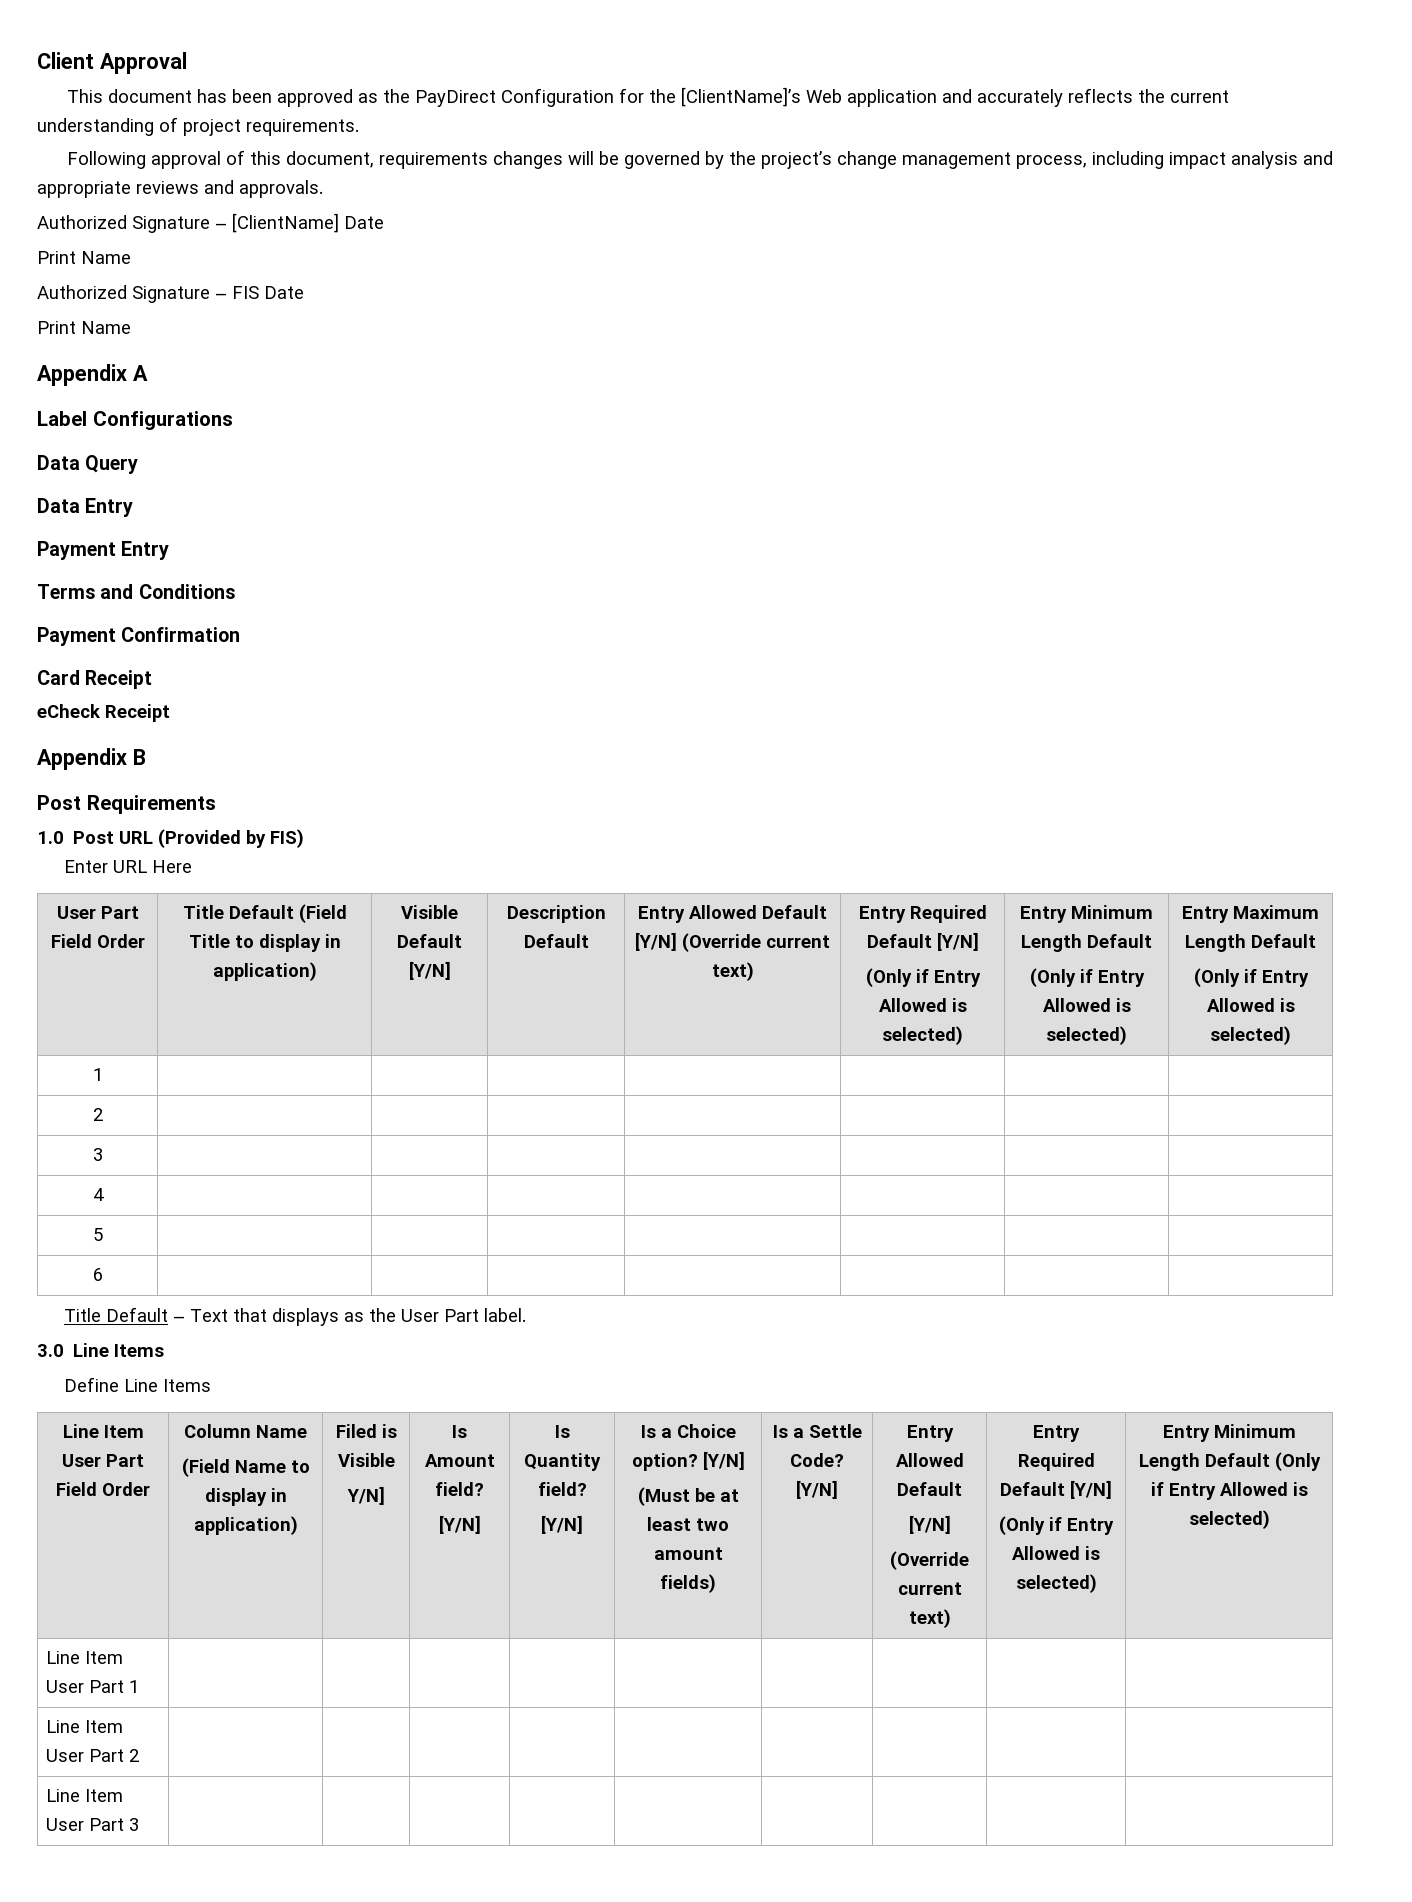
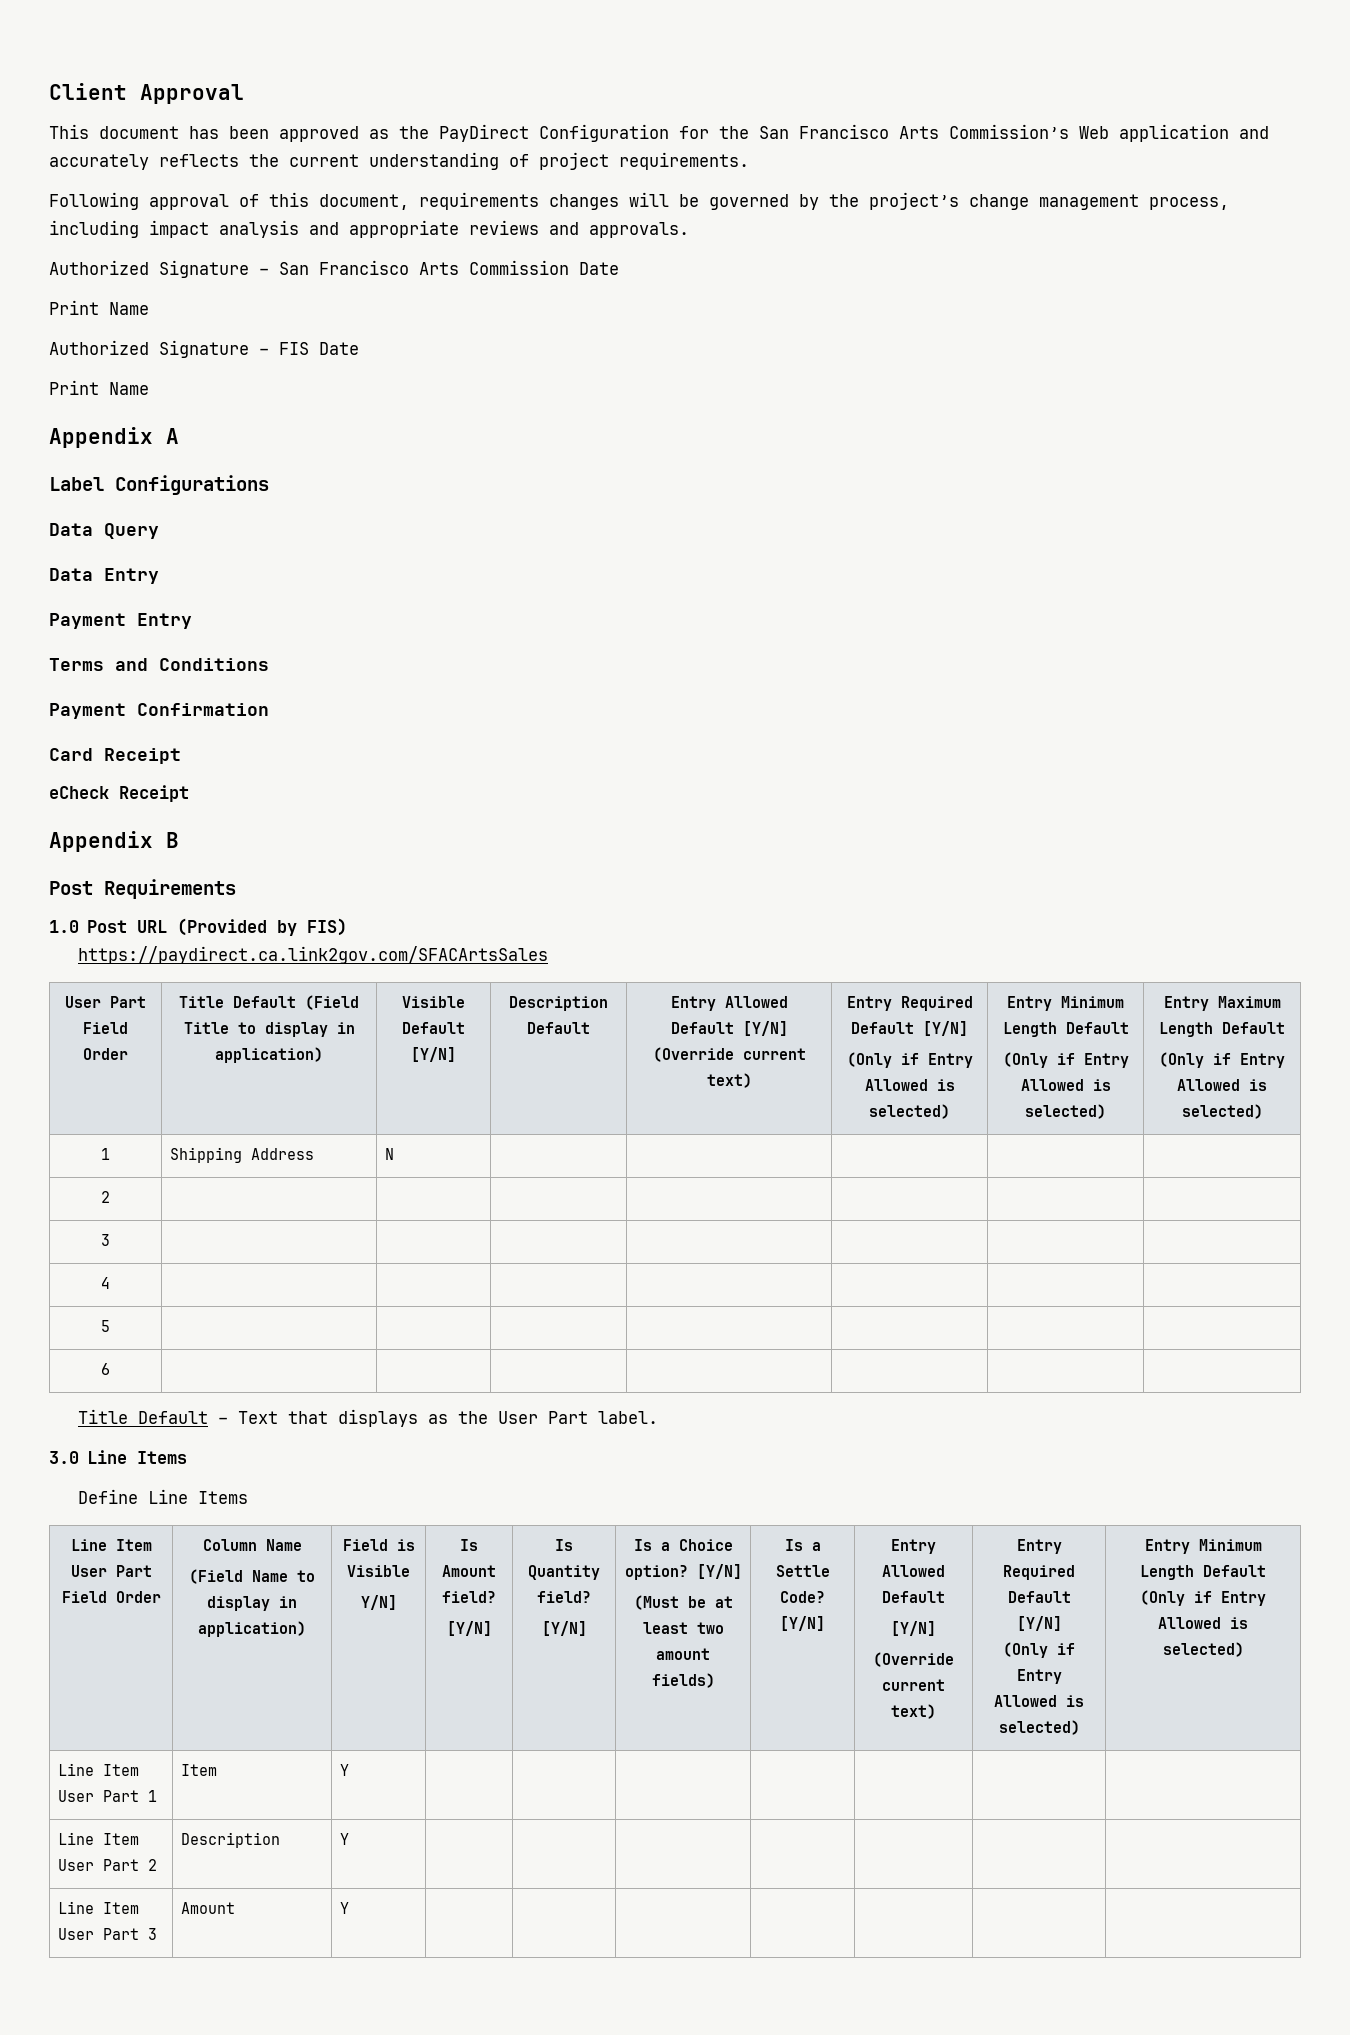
- This document has been approved as the PayDirect Configuration for the [ClientName]’s Web application and accurately reflects the current understanding of project requirements.
+ This document has been approved as the PayDirect Configuration for the San Francisco Arts Commission’s Web application and accurately reflects the current understanding of project requirements.
- Authorized Signature – [ClientName] Date
+ Authorized Signature – San Francisco Arts Commission Date
- Enter URL Here
+ https://paydirect.ca.link2gov.com/SFACArtsSales
  Entry Maximum Length Default
  (Only if Entry Allowed is selected)
- 1 | | | | | | |
+ 1 | Shipping Address | N | | | | |
- Filed is Visible
+ Field is Visible
- Line Item User Part 1 | | | | | | | | |
+ Line Item User Part 1 | Item | Y | | | | | | |
- Line Item User Part 2 | | | | | | | | |
+ Line Item User Part 2 | Description | Y | | | | | | |
- Line Item User Part 3 | | | | | | | | |
+ Line Item User Part 3 | Amount | Y | | | | | | |

